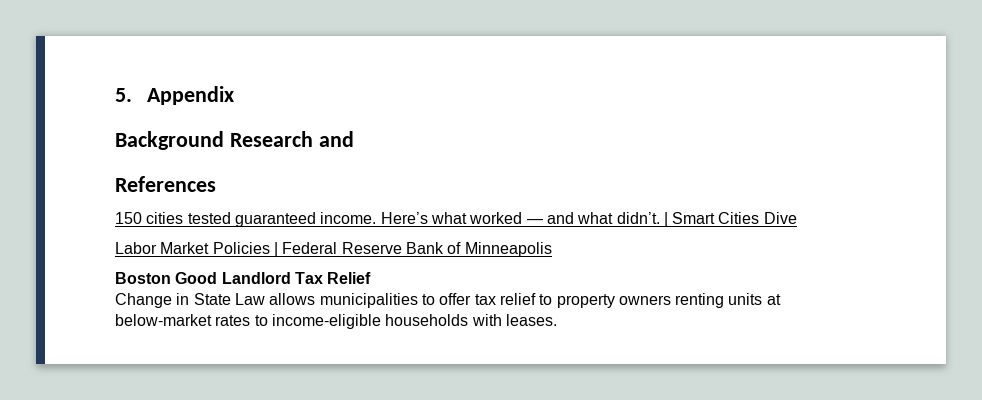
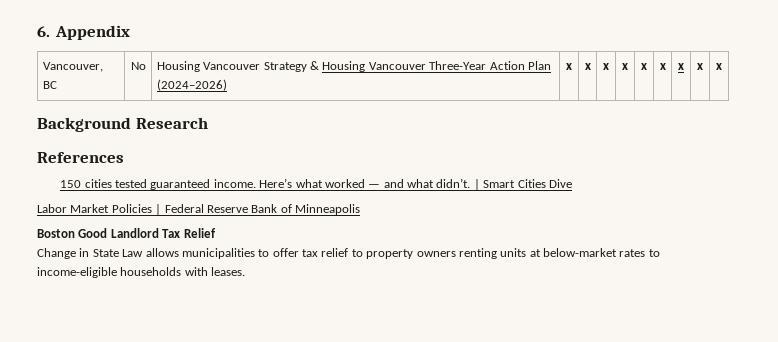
- 5. Appendix
+ 6. Appendix
+ Vancouver, BC | No | Housing Vancouver Strategy & Housing Vancouver Three-Year Action Plan (2024–2026) | x | x | x | x | x | x | x | x | x
- Background Research and
+ Background Research

